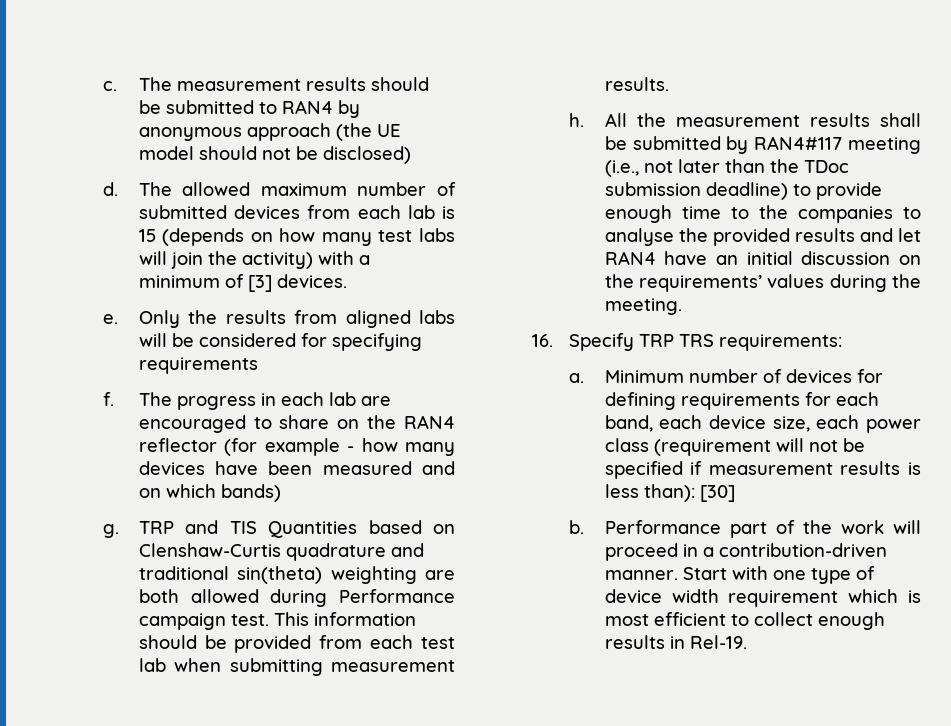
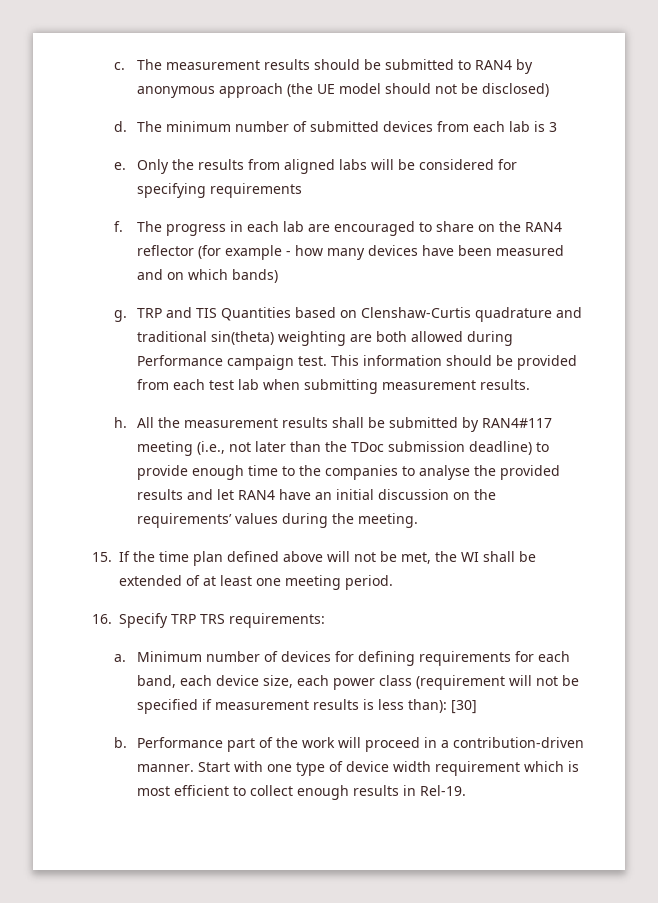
- The allowed maximum number of submitted devices from each lab is 15 (depends on how many test labs will join the activity) with a minimum of [3] devices.
+ The minimum number of submitted devices from each lab is 3
+ 15. If the time plan defined above will not be met, the WI shall be extended of at least one meeting period.

